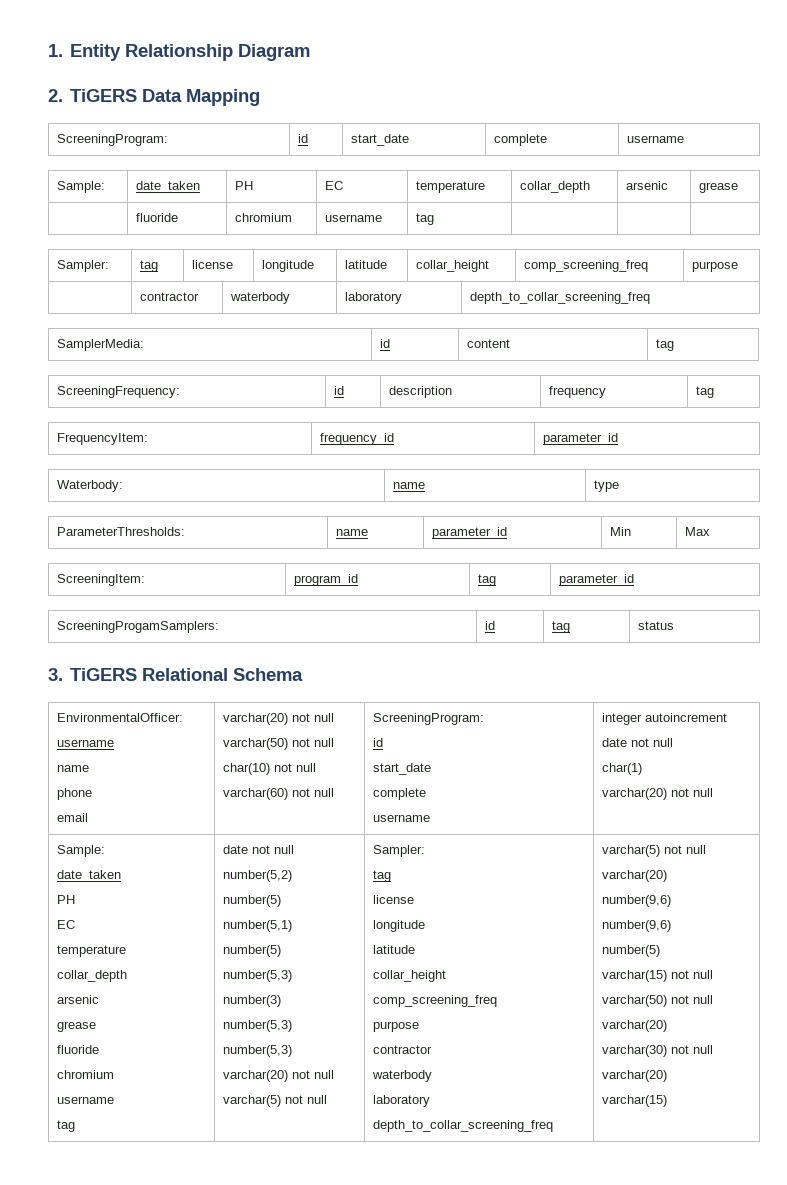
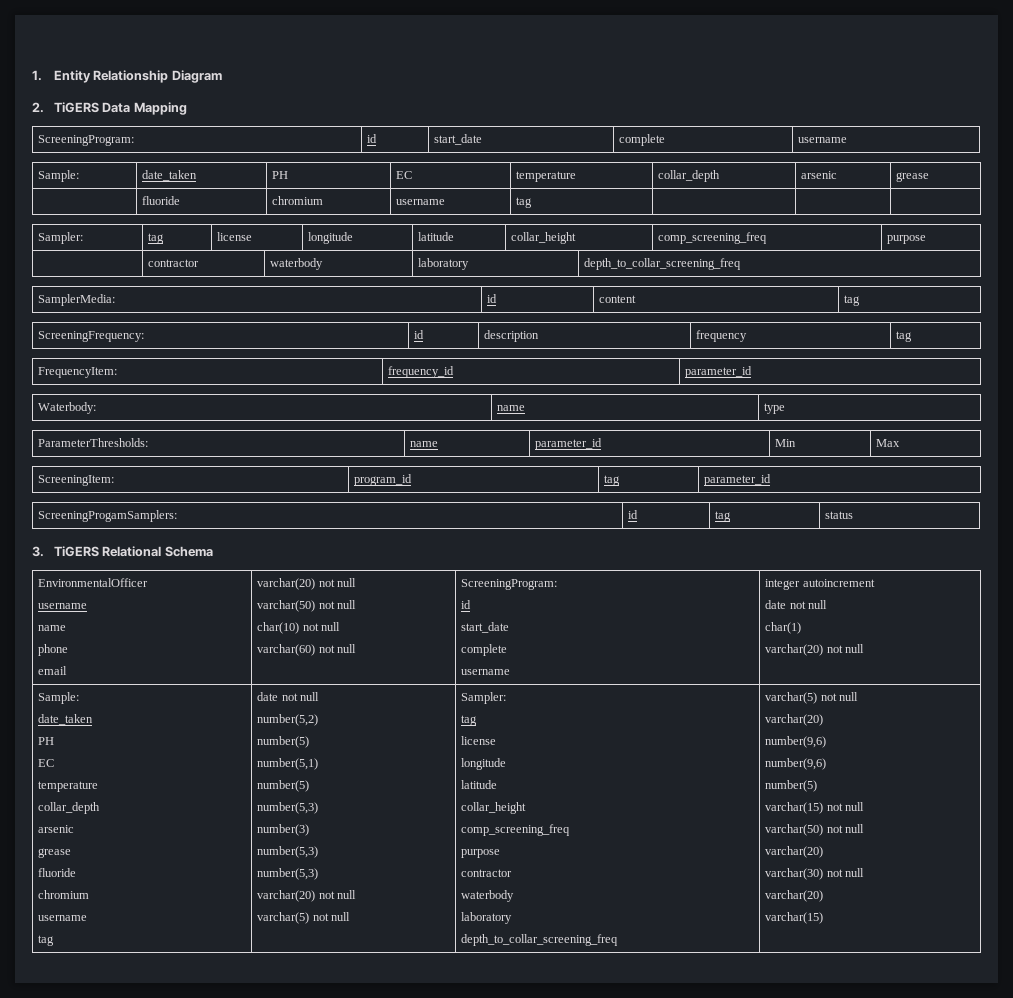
- EnvironmentalOfficer:
+ EnvironmentalOfficer

